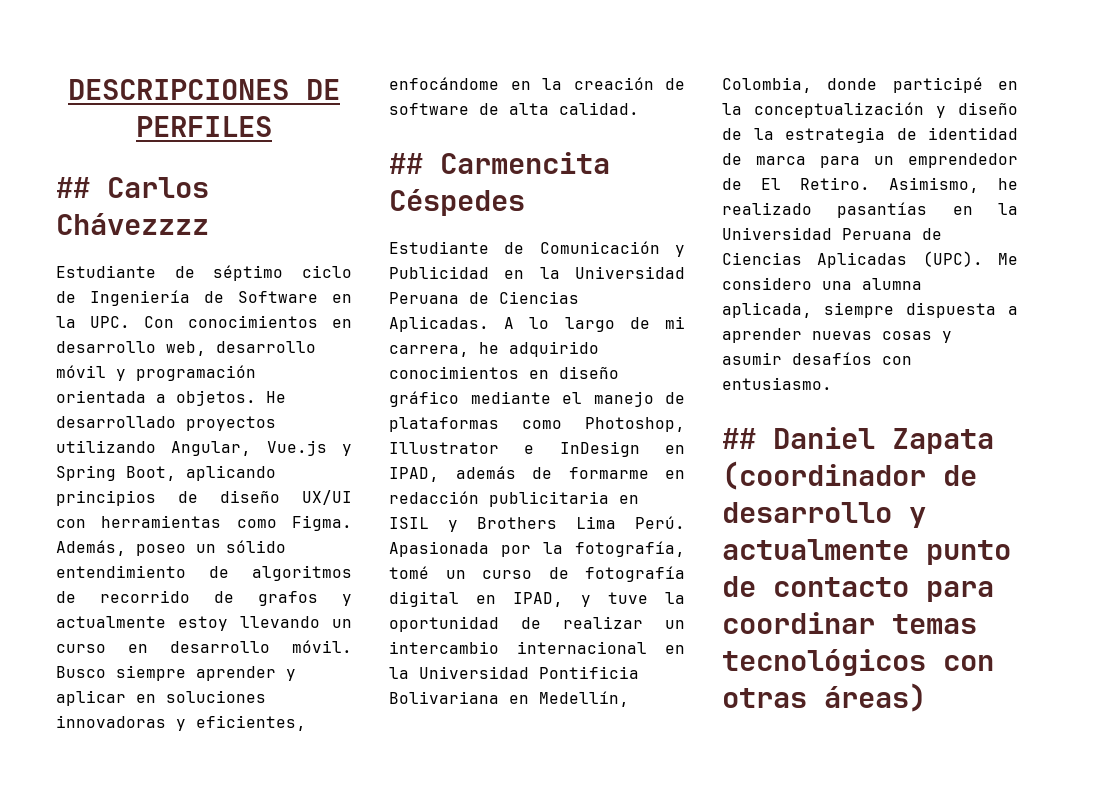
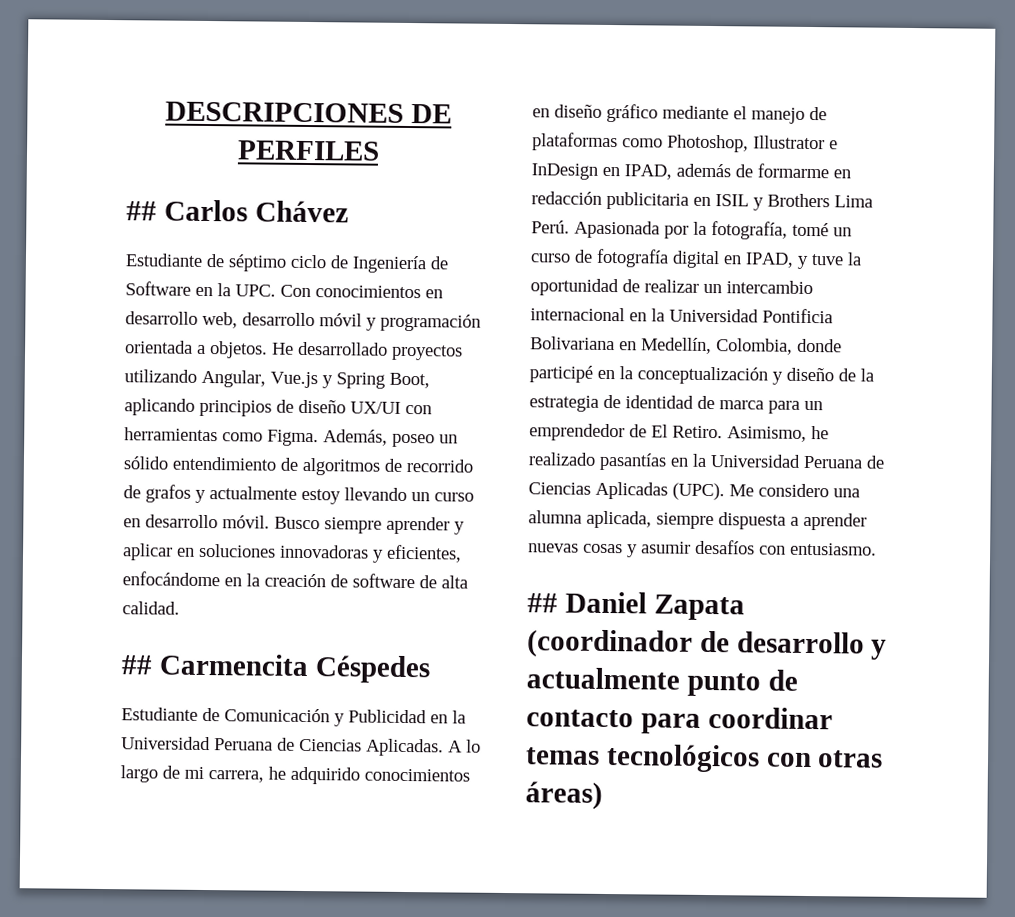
- ## Carlos Chávezzzz
+ ## Carlos Chávez

